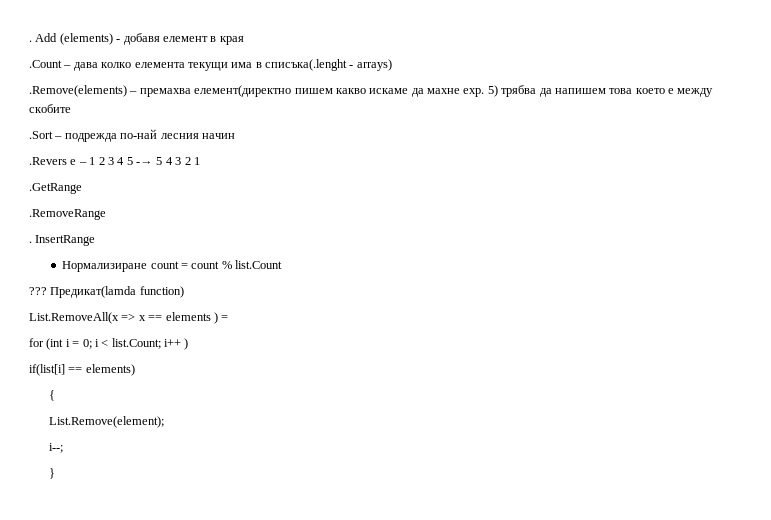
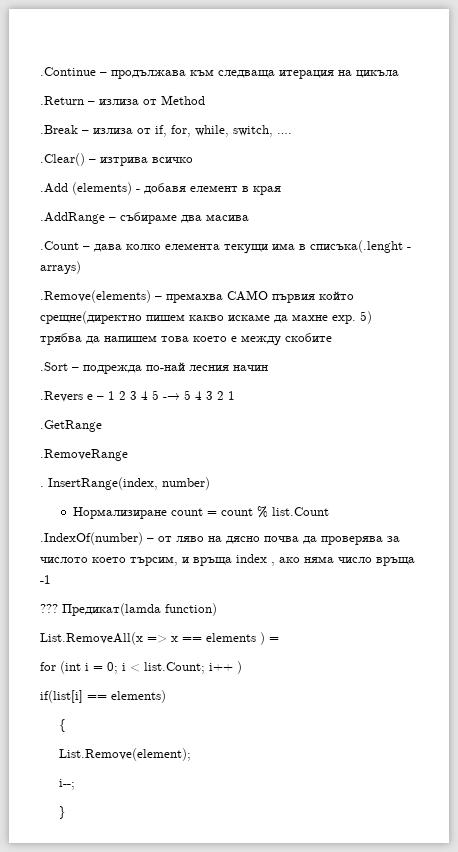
- . Add (elements) - добавя елемент в края
+ .Continue – продължава към следваща итерация на цикъла
+ .Return – излиза от Method
+ .Break – излиза от if, for, while, switch, ….
+ .Clear() – изтрива всичко
+ .Add (elements) - добавя елемент в края
+ .AddRange – събираме два масива
- .Remove(elements) – премахва елемент(директно пишем какво искаме да махне exp.
+ .Remove(elements) – премахва САМО първия който срещне(директно пишем какво искаме да махне exp.
- InsertRange
+ InsertRange(index, number)
+ .IndexOf(number) – от ляво на дясно почва да проверява за числото което търсим, и връща index , ако няма число връща -1

